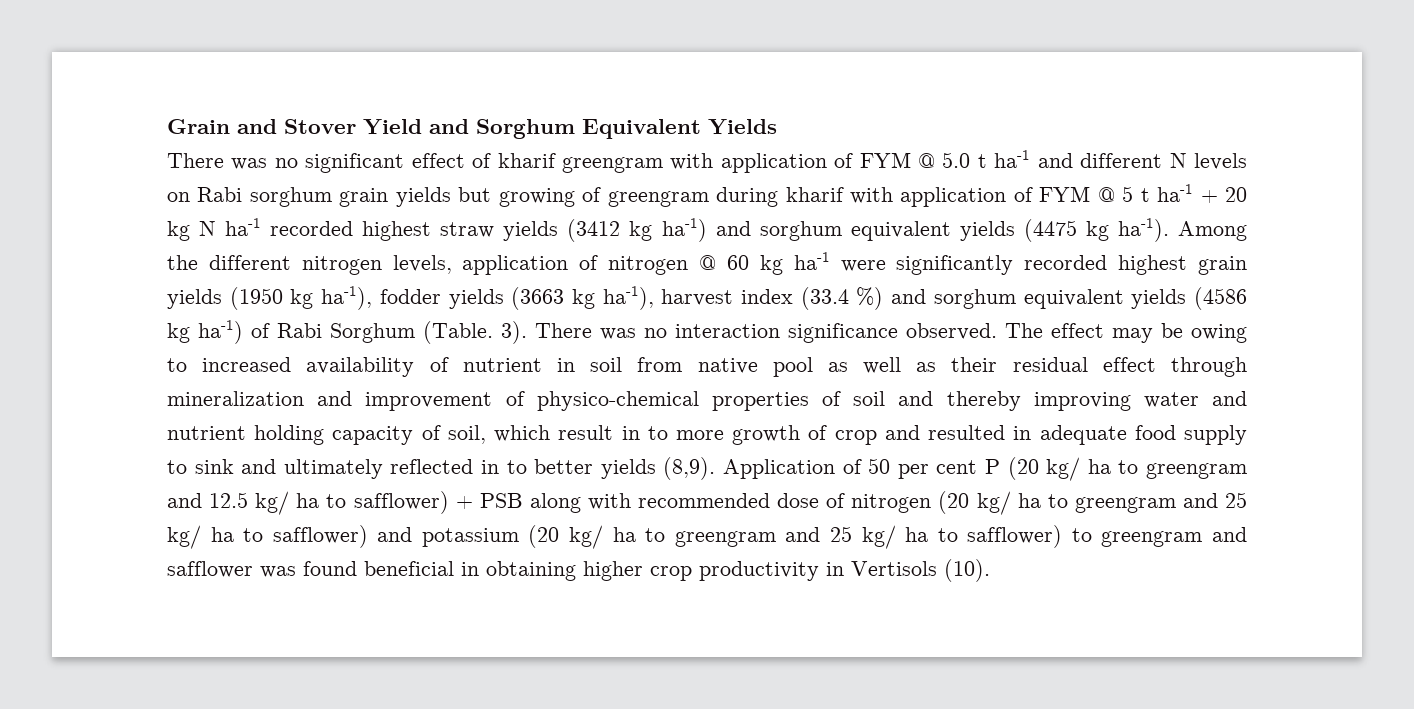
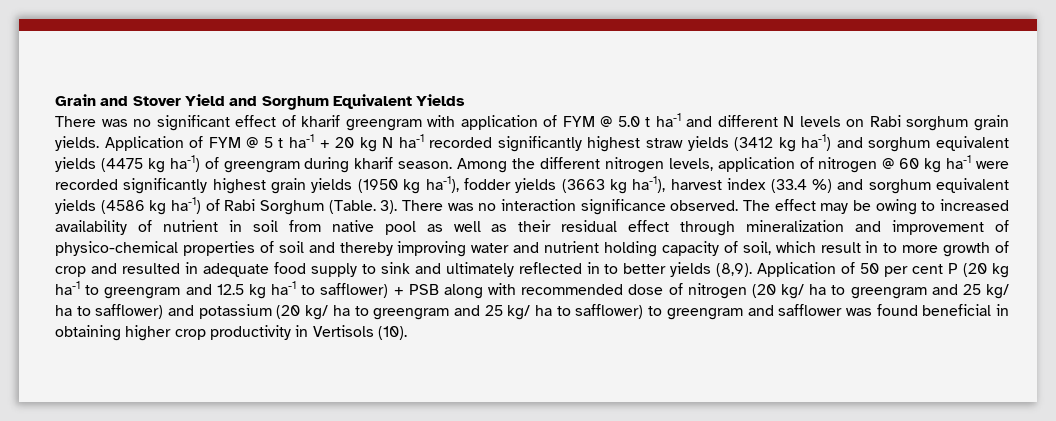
- There was no significant effect of kharif greengram with application of FYM @ 5.0 t ha-1 and different N levels on Rabi sorghum grain yields but growing of greengram during kharif with application of FYM @ 5 t ha-1 + 20 kg N ha-1 recorded highest straw yields (3412 kg ha-1) and sorghum equivalent yields (4475 kg ha-1).
+ There was no significant effect of kharif greengram with application of FYM @ 5.0 t ha-1 and different N levels on Rabi sorghum grain yields. Application of FYM @ 5 t ha-1 + 20 kg N ha-1 recorded significantly highest straw yields (3412 kg ha-1) and sorghum equivalent yields (4475 kg ha-1) of greengram during kharif season.
- Among the different nitrogen levels, application of nitrogen @ 60 kg ha-1 were significantly recorded highest grain yields (1950 kg ha-1), fodder yields (3663 kg ha-1), harvest index (33.4 %) and sorghum equivalent yields (4586 kg ha-1) of Rabi Sorghum (Table.
+ Among the different nitrogen levels, application of nitrogen @ 60 kg ha-1 were recorded significantly highest grain yields (1950 kg ha-1), fodder yields (3663 kg ha-1), harvest index (33.4 %) and sorghum equivalent yields (4586 kg ha-1) of Rabi Sorghum (Table.
- Application of 50 per cent P (20 kg/ ha to greengram and 12.5 kg/ ha to safflower) + PSB along with recommended dose of nitrogen (20 kg/ ha to greengram and 25 kg/ ha to safflower) and potassium (20 kg/ ha to greengram and 25 kg/ ha to safflower) to greengram and safflower was found beneficial in obtaining higher crop productivity in Vertisols (10).
+ Application of 50 per cent P (20 kg ha-1 to greengram and 12.5 kg ha-1 to safflower) + PSB along with recommended dose of nitrogen (20 kg/ ha to greengram and 25 kg/ ha to safflower) and potassium (20 kg/ ha to greengram and 25 kg/ ha to safflower) to greengram and safflower was found beneficial in obtaining higher crop productivity in Vertisols (10).

